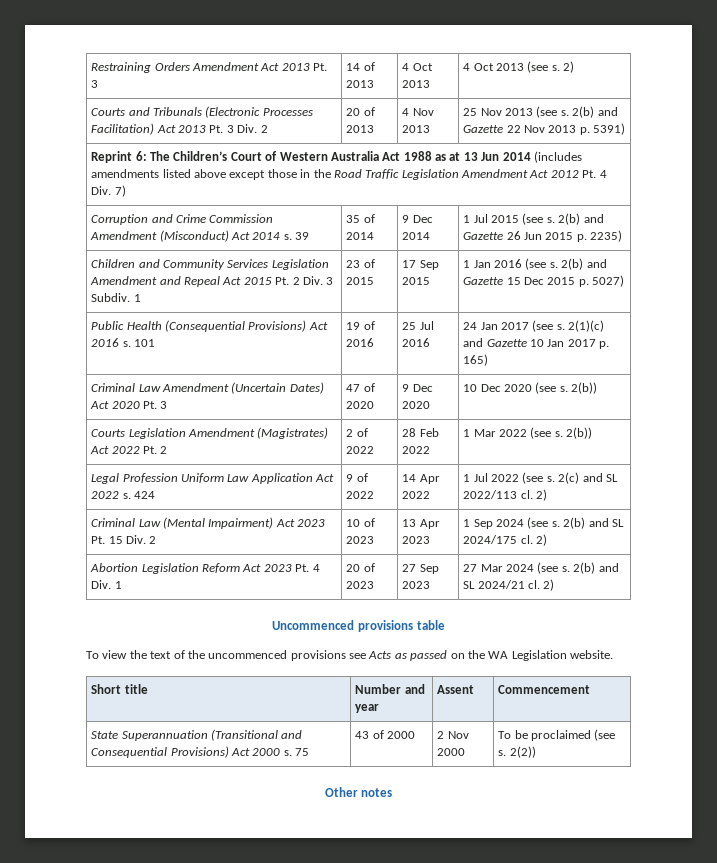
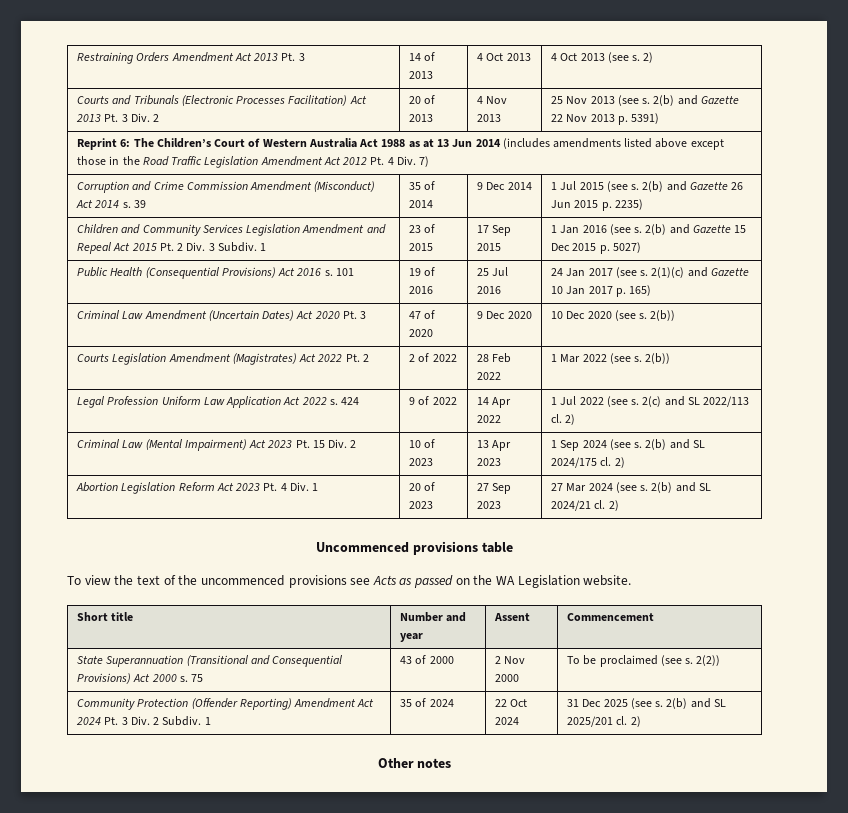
+ Community Protection (Offender Reporting) Amendment Act 2024 Pt. 3 Div. 2 Subdiv. 1 | 35 of 2024 | 22 Oct 2024 | 31 Dec 2025 (see s. 2(b) and SL 2025/201 cl. 2)

